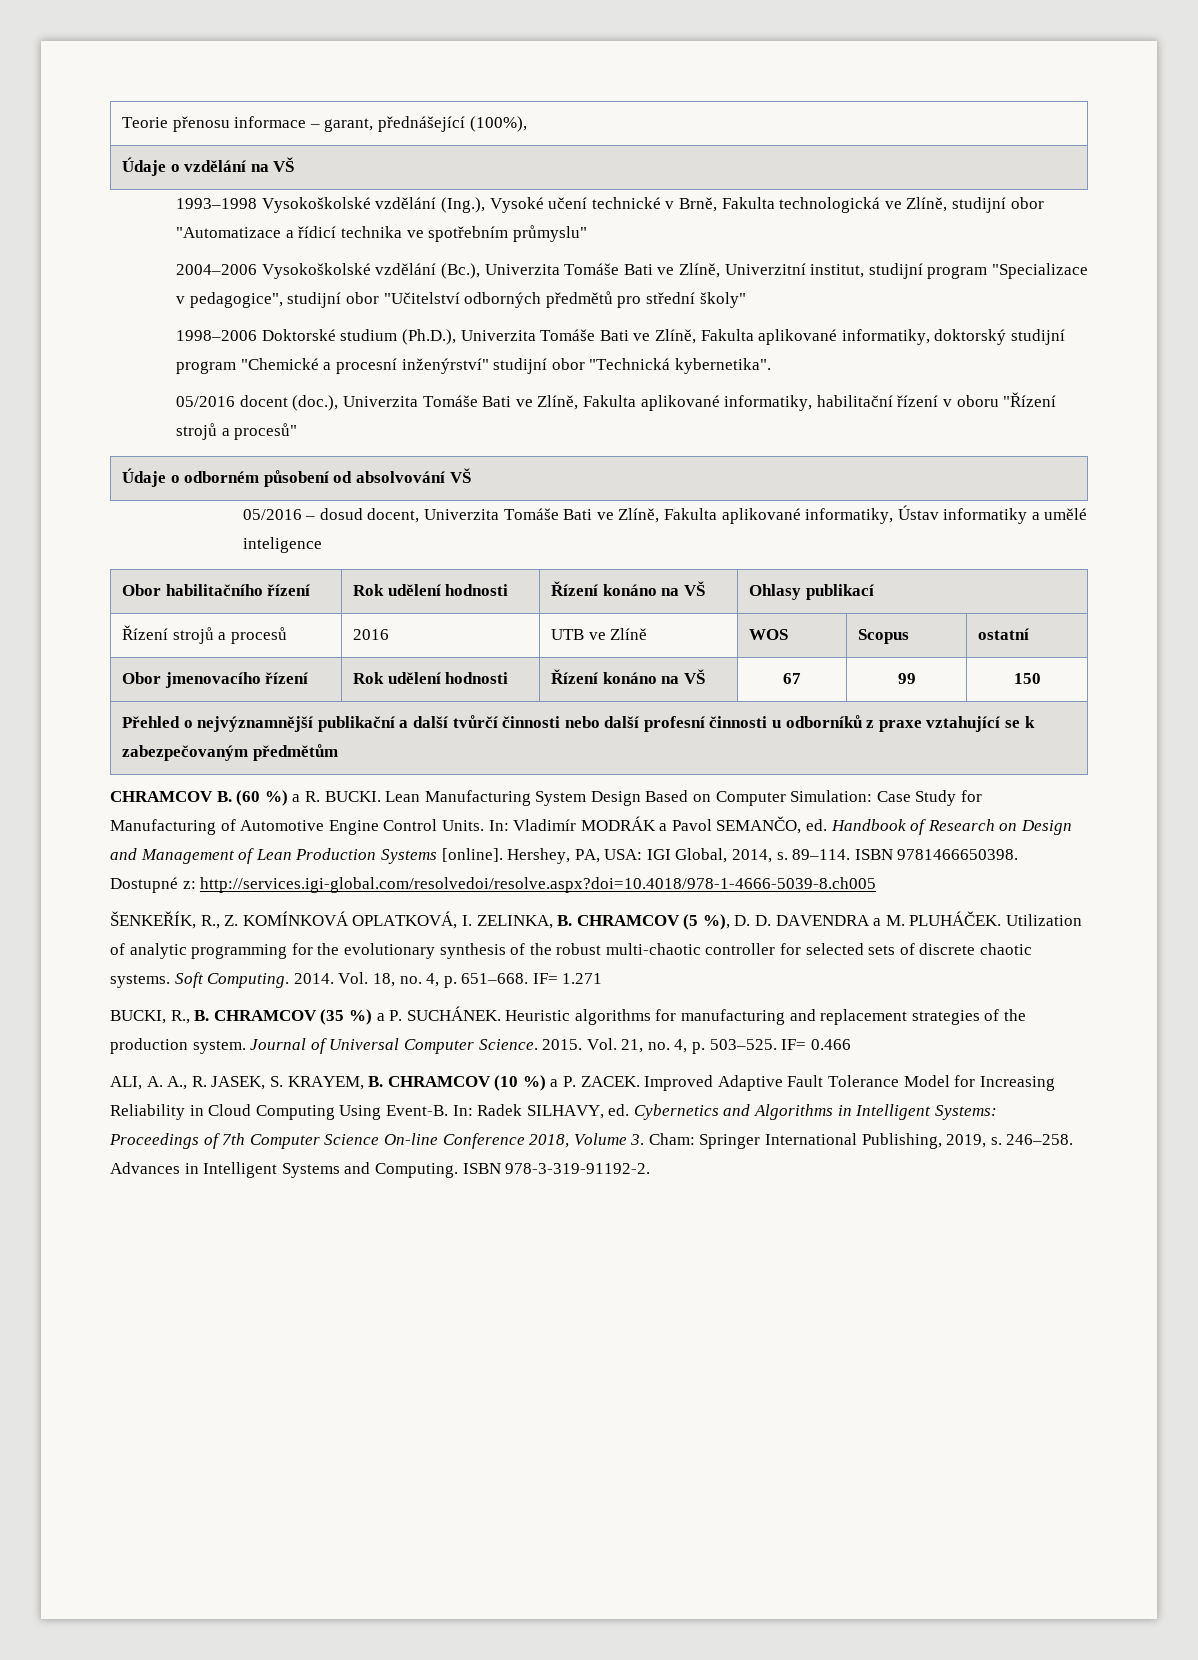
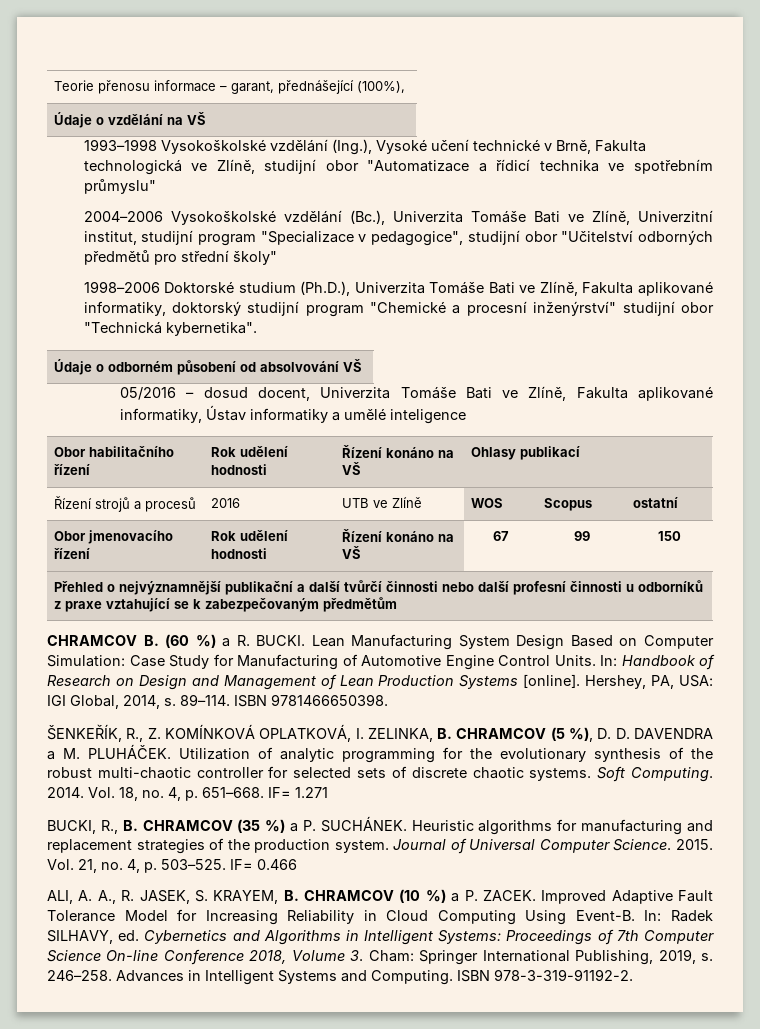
- 05/2016 docent (doc.), Univerzita Tomáše Bati ve Zlíně, Fakulta aplikované informatiky, habilitační řízení v oboru "Řízení strojů a procesů"
- In: Vladimír MODRÁK a Pavol SEMANČO, ed. Handbook of Research on Design and Management of Lean Production Systems [online].
+ In: Handbook of Research on Design and Management of Lean Production Systems [online].
- Dostupné z: http://services.igi-global.com/resolvedoi/resolve.aspx?doi=10.4018/978-1-4666-5039-8.ch005

